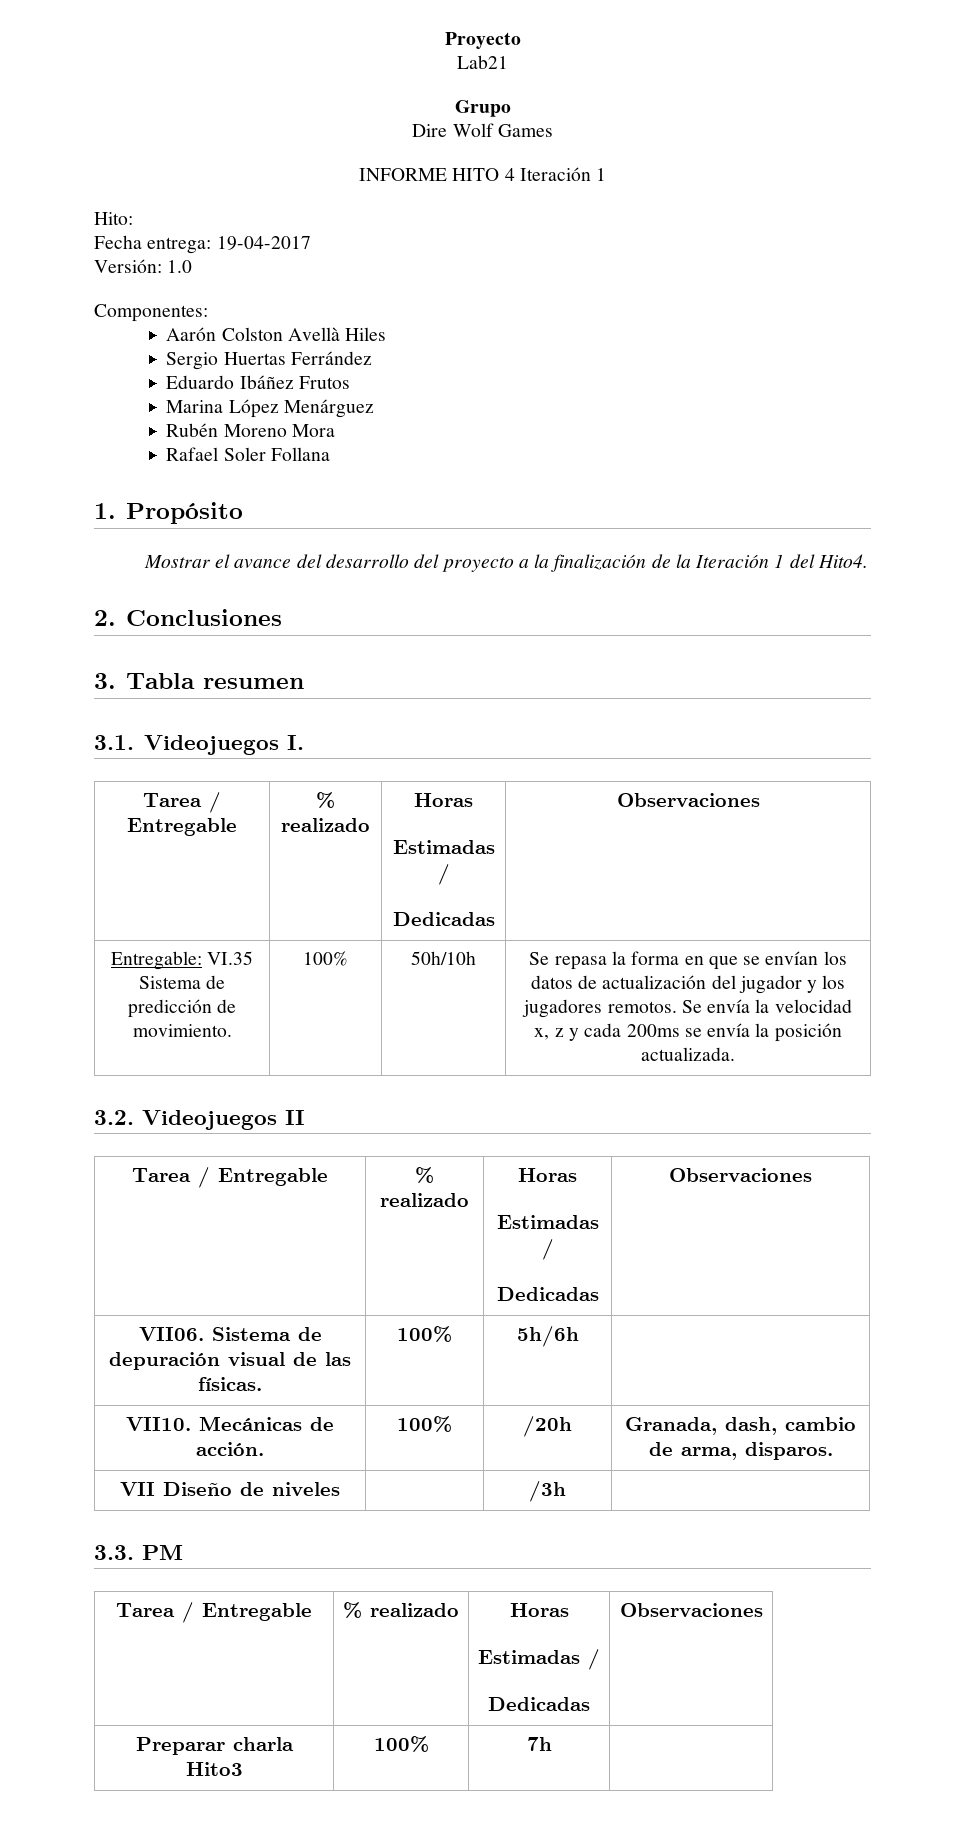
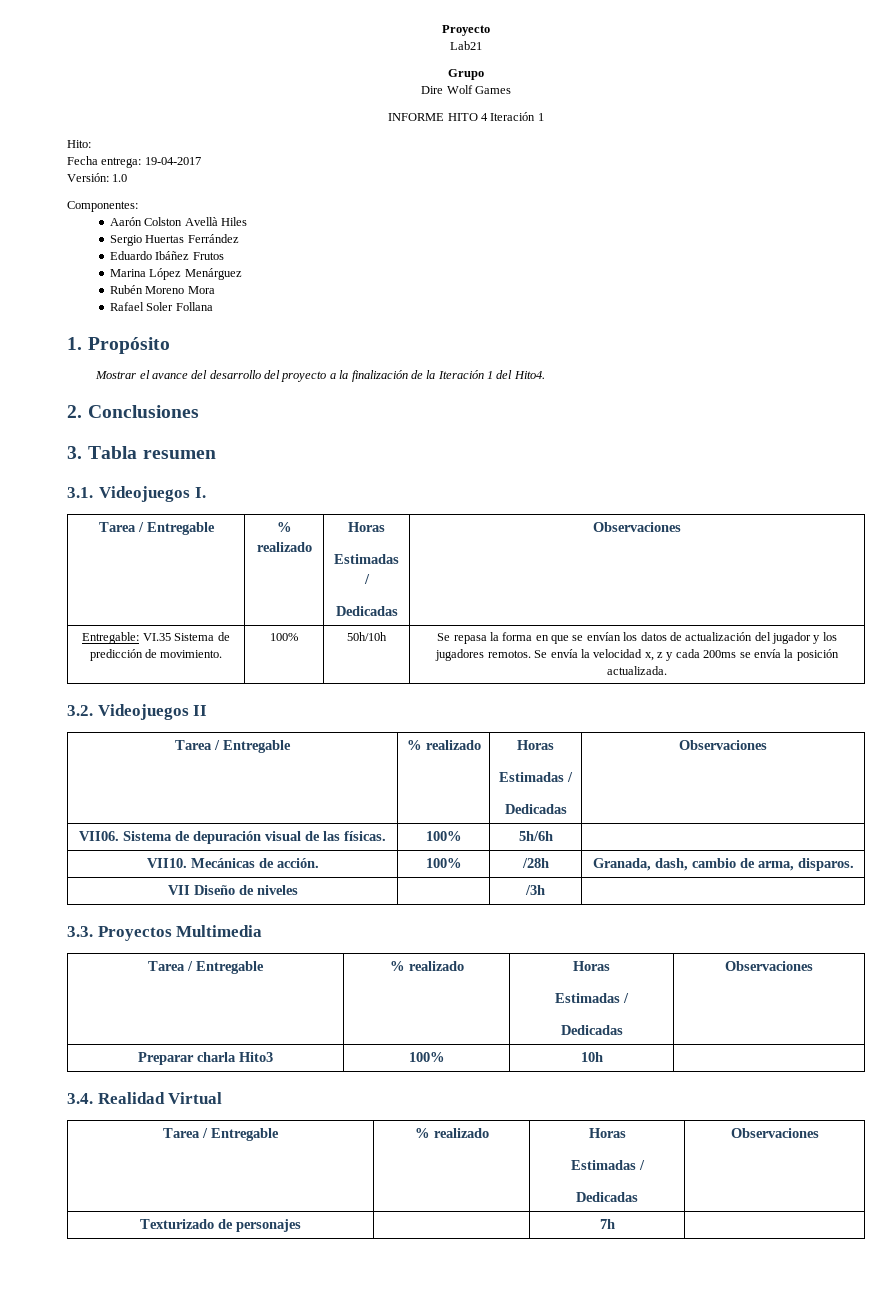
- VII10. Mecánicas de acción. | 100% | /20h | Granada, dash, cambio de arma, disparos.
+ VII10. Mecánicas de acción. | 100% | /28h | Granada, dash, cambio de arma, disparos.
- 3.3. PM
+ 3.3. Proyectos Multimedia
- Preparar charla Hito3 | 100% | 7h |
+ Preparar charla Hito3 | 100% | 10h |
+ 3.4. Realidad Virtual
+ Tarea / Entregable | % realizado | Horas
+ Estimadas /
+ Dedicadas | Observaciones
+ Texturizado de personajes | | 7h |

